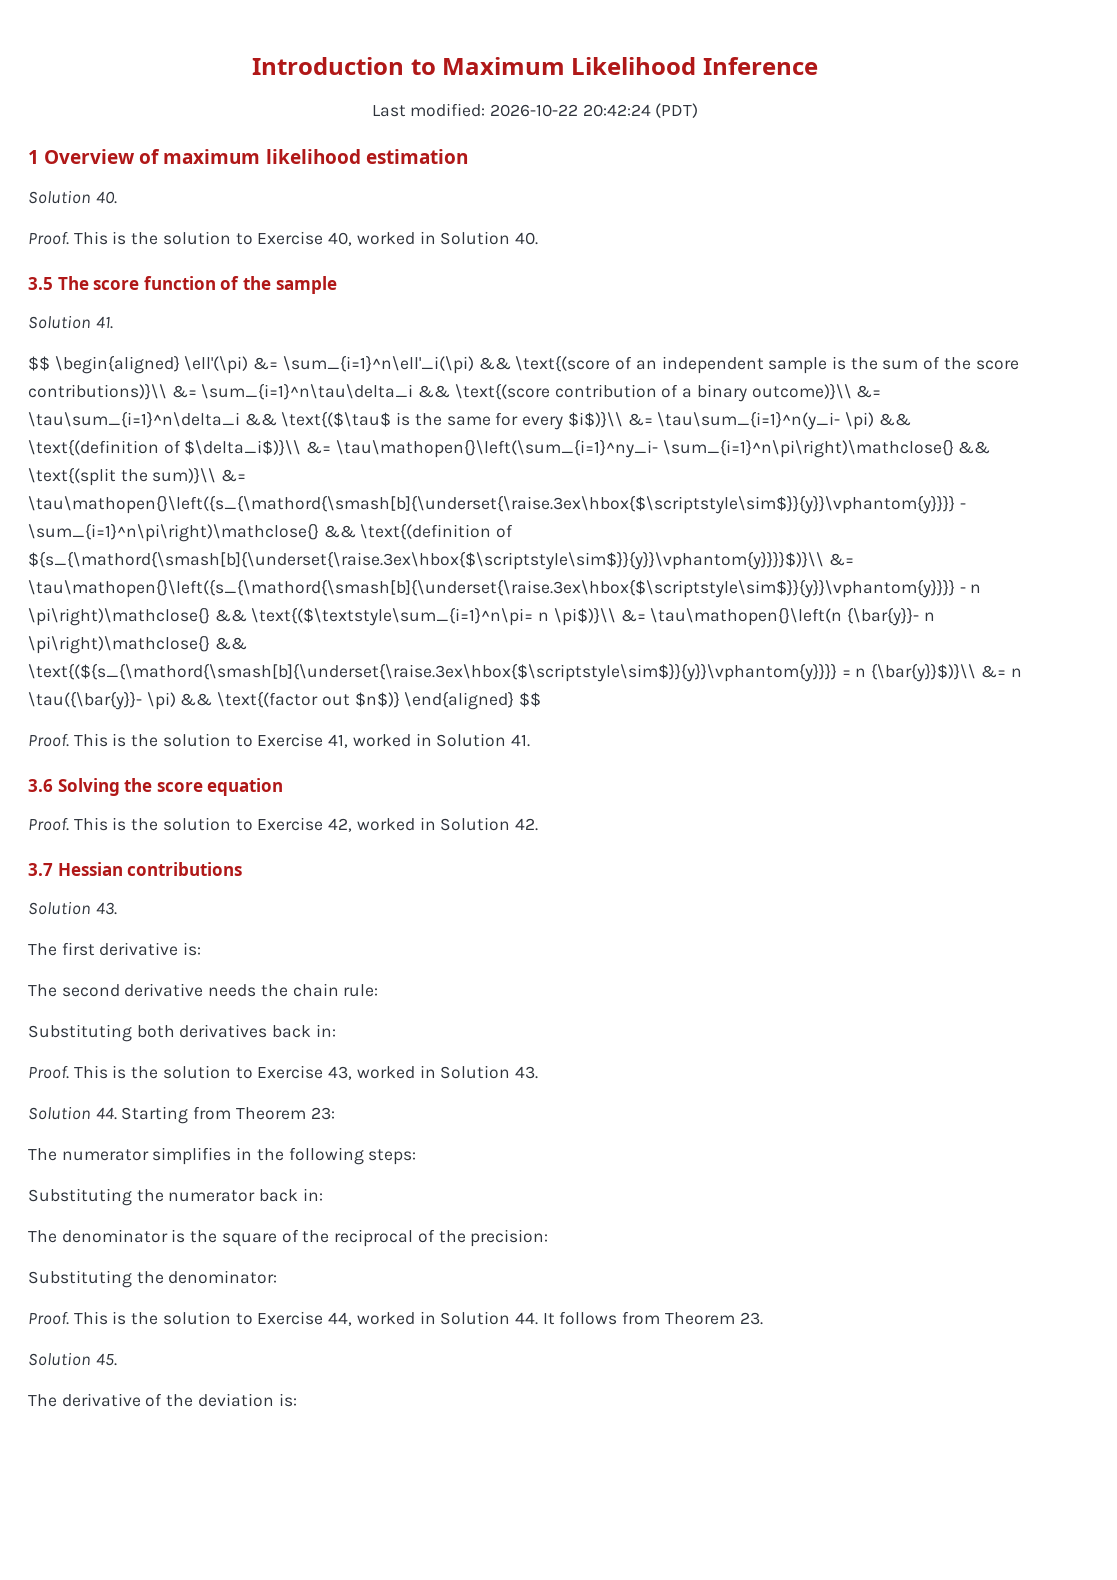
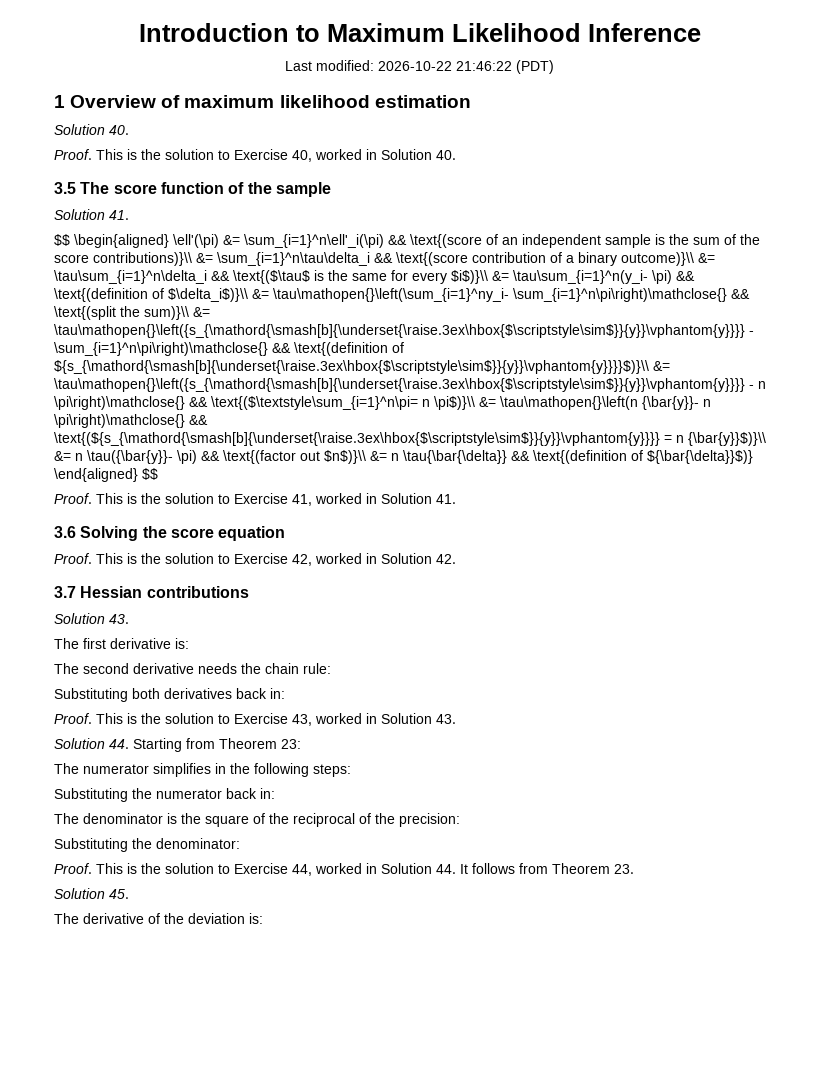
- Last modified: 2026-10-22 20:42:24 (PDT)
+ Last modified: 2026-10-22 21:46:22 (PDT)
- $$ \begin{aligned} \ell'(\pi) &= \sum_{i=1}^n\ell'_i(\pi) && \text{(score of an independent sample is the sum of the score contributions)}\\ &= \sum_{i=1}^n\tau\delta_i && \text{(score contribution of a binary outcome)}\\ &= \tau\sum_{i=1}^n\delta_i && \text{($\tau$ is the same for every $i$)}\\ &= \tau\sum_{i=1}^n(y_i- \pi) && \text{(definition of $\delta_i$)}\\ &= \tau\mathopen{}\left(\sum_{i=1}^ny_i- \sum_{i=1}^n\pi\right)\mathclose{} && \text{(split the sum)}\\ &= \tau\mathopen{}\left({s_{\mathord{\smash[b]{\underset{\raise.3ex\hbox{$\scriptstyle\sim$}}{y}}\vphantom{y}}}} - \sum_{i=1}^n\pi\right)\mathclose{} && \text{(definition of ${s_{\mathord{\smash[b]{\underset{\raise.3ex\hbox{$\scriptstyle\sim$}}{y}}\vphantom{y}}}}$)}\\ &= \tau\mathopen{}\left({s_{\mathord{\smash[b]{\underset{\raise.3ex\hbox{$\scriptstyle\sim$}}{y}}\vphantom{y}}}} - n \pi\right)\mathclose{} && \text{($\textstyle\sum_{i=1}^n\pi= n \pi$)}\\ &= \tau\mathopen{}\left(n {\bar{y}}- n \pi\right)\mathclose{} && \text{(${s_{\mathord{\smash[b]{\underset{\raise.3ex\hbox{$\scriptstyle\sim$}}{y}}\vphantom{y}}}} = n {\bar{y}}$)}\\ &= n \tau({\bar{y}}- \pi) && \text{(factor out $n$)} \end{aligned} $$
+ $$ \begin{aligned} \ell'(\pi) &= \sum_{i=1}^n\ell'_i(\pi) && \text{(score of an independent sample is the sum of the score contributions)}\\ &= \sum_{i=1}^n\tau\delta_i && \text{(score contribution of a binary outcome)}\\ &= \tau\sum_{i=1}^n\delta_i && \text{($\tau$ is the same for every $i$)}\\ &= \tau\sum_{i=1}^n(y_i- \pi) && \text{(definition of $\delta_i$)}\\ &= \tau\mathopen{}\left(\sum_{i=1}^ny_i- \sum_{i=1}^n\pi\right)\mathclose{} && \text{(split the sum)}\\ &= \tau\mathopen{}\left({s_{\mathord{\smash[b]{\underset{\raise.3ex\hbox{$\scriptstyle\sim$}}{y}}\vphantom{y}}}} - \sum_{i=1}^n\pi\right)\mathclose{} && \text{(definition of ${s_{\mathord{\smash[b]{\underset{\raise.3ex\hbox{$\scriptstyle\sim$}}{y}}\vphantom{y}}}}$)}\\ &= \tau\mathopen{}\left({s_{\mathord{\smash[b]{\underset{\raise.3ex\hbox{$\scriptstyle\sim$}}{y}}\vphantom{y}}}} - n \pi\right)\mathclose{} && \text{($\textstyle\sum_{i=1}^n\pi= n \pi$)}\\ &= \tau\mathopen{}\left(n {\bar{y}}- n \pi\right)\mathclose{} && \text{(${s_{\mathord{\smash[b]{\underset{\raise.3ex\hbox{$\scriptstyle\sim$}}{y}}\vphantom{y}}}} = n {\bar{y}}$)}\\ &= n \tau({\bar{y}}- \pi) && \text{(factor out $n$)}\\ &= n \tau{\bar{\delta}} && \text{(definition of ${\bar{\delta}}$)} \end{aligned} $$

